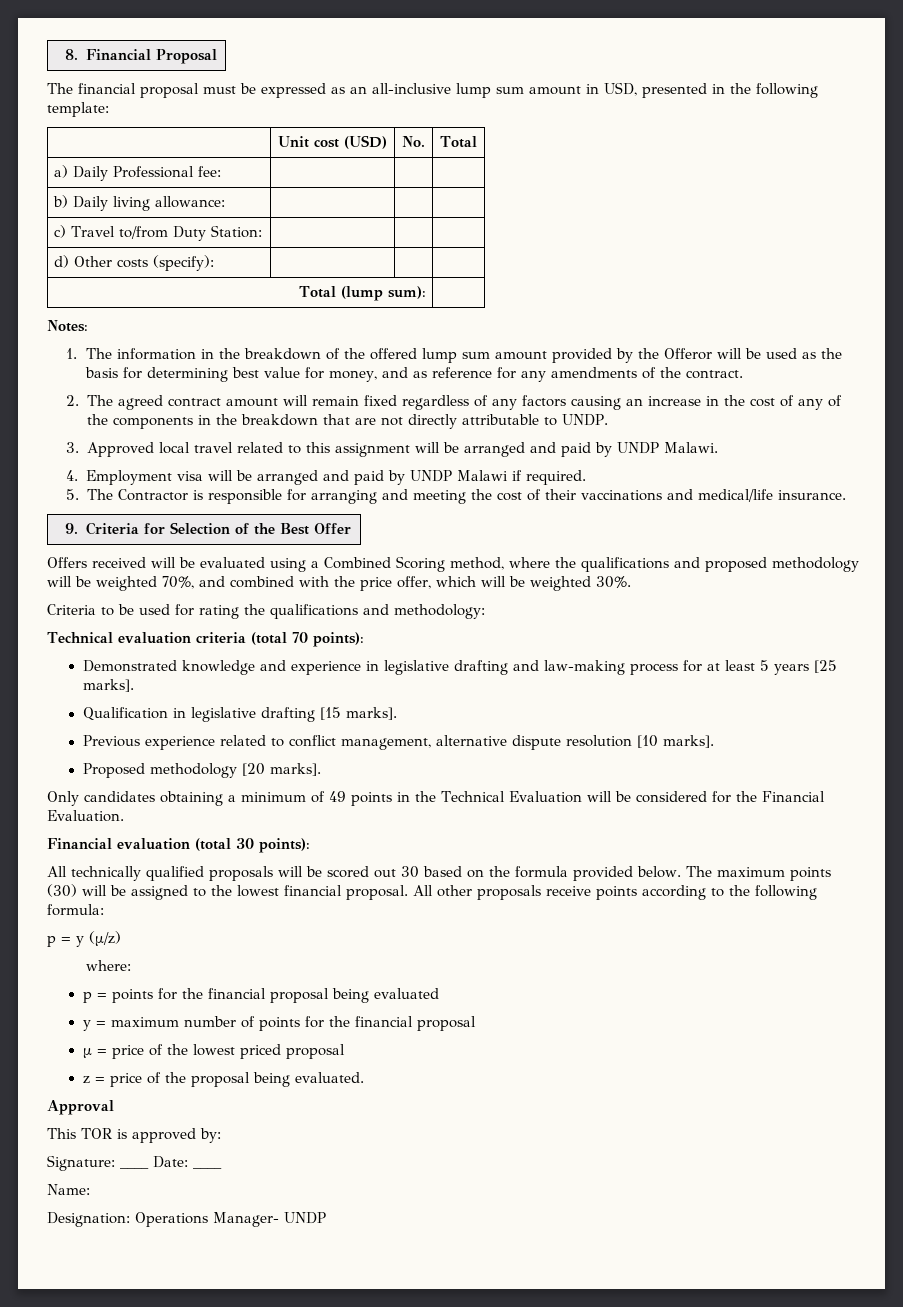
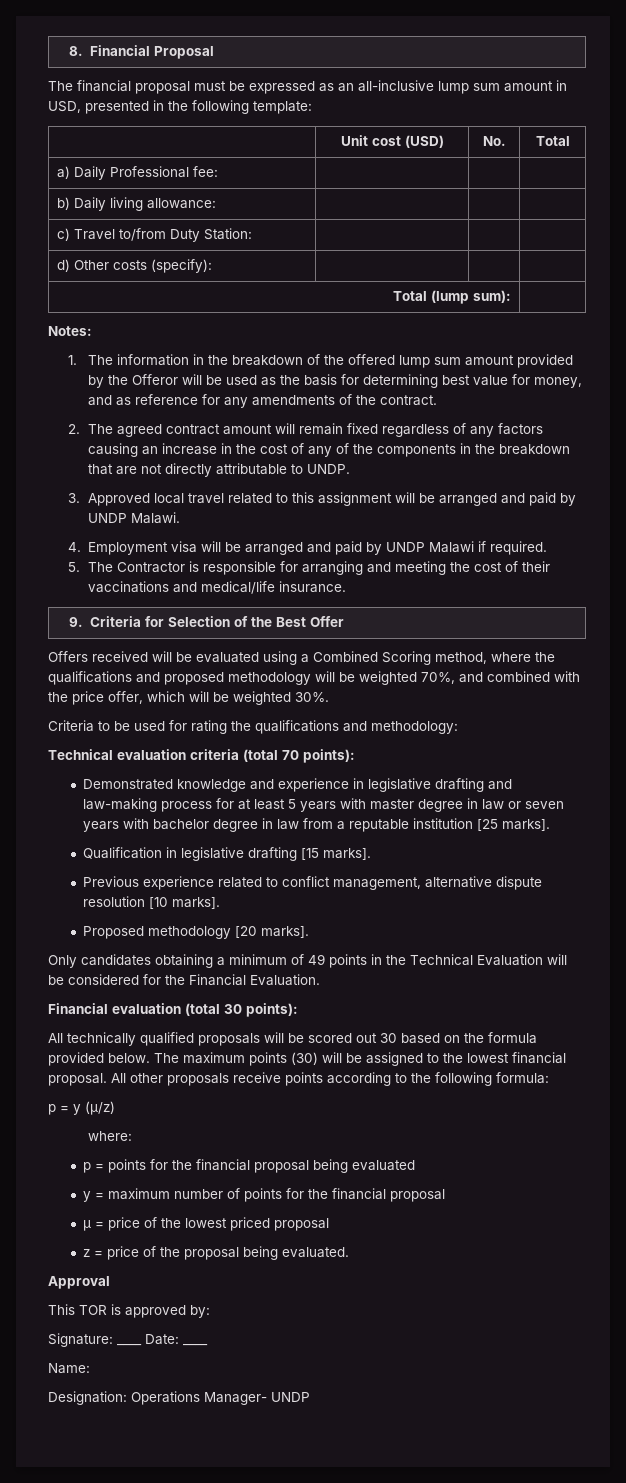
- Demonstrated knowledge and experience in legislative drafting and law-making process for at least 5 years [25 marks].
+ Demonstrated knowledge and experience in legislative drafting and law-making process for at least 5 years with master degree in law or seven years with bachelor degree in law from a reputable institution [25 marks].

